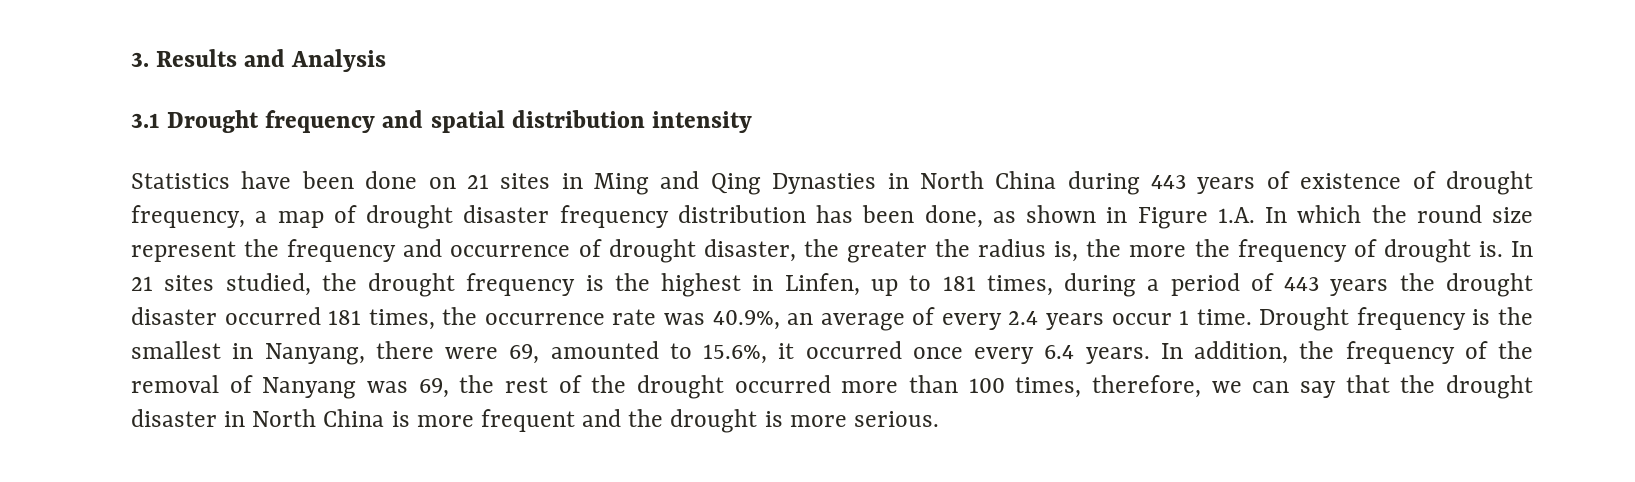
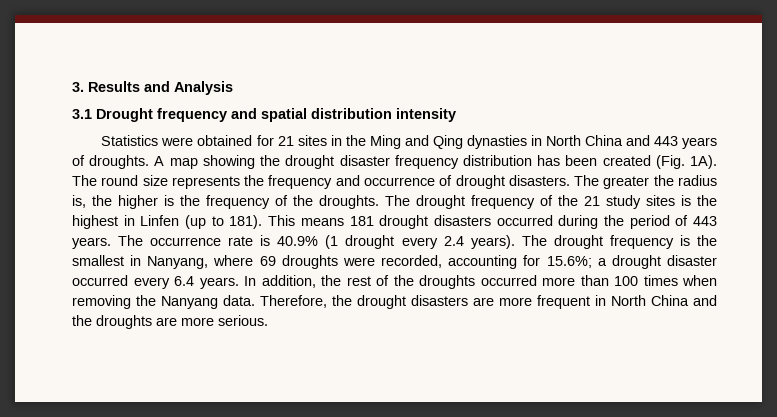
- Statistics have been done on 21 sites in Ming and Qing Dynasties in North China during 443 years of existence of drought frequency, a map of drought disaster frequency distribution has been done, as shown in Figure 1.A. In which the round size represent the frequency and occurrence of drought disaster, the greater the radius is, the more the frequency of drought is. In 21 sites studied, the drought frequency is the highest in Linfen, up to 181 times, during a period of 443 years the drought disaster occurred 181 times, the occurrence rate was 40.9%, an average of every 2.4 years occur 1 time. Drought frequency is the smallest in Nanyang, there were 69, amounted to 15.6%, it occurred once every 6.4 years.
+ Statistics were obtained for 21 sites in the Ming and Qing dynasties in North China and 443 years of droughts. A map showing the drought disaster frequency distribution has been created (Fig. 1A). The round size represents the frequency and occurrence of drought disasters. The greater the radius is, the higher is the frequency of the droughts. The drought frequency of the 21 study sites is the highest in Linfen (up to 181). This means 181 drought disasters occurred during the period of 443 years. The occurrence rate is 40.9% (1 drought every 2.4 years). The drought frequency is the smallest in Nanyang, where 69 droughts were recorded, accounting for 15.6%; a drought disaster occurred every 6.4 years.
- In addition, the frequency of the removal of Nanyang was 69, the rest of the drought occurred more than 100 times, therefore, we can say that the drought disaster in North China is more frequent and the drought is more serious.
+ In addition, the rest of the droughts occurred more than 100 times when removing the Nanyang data. Therefore, the drought disasters are more frequent in North China and the droughts are more serious.

